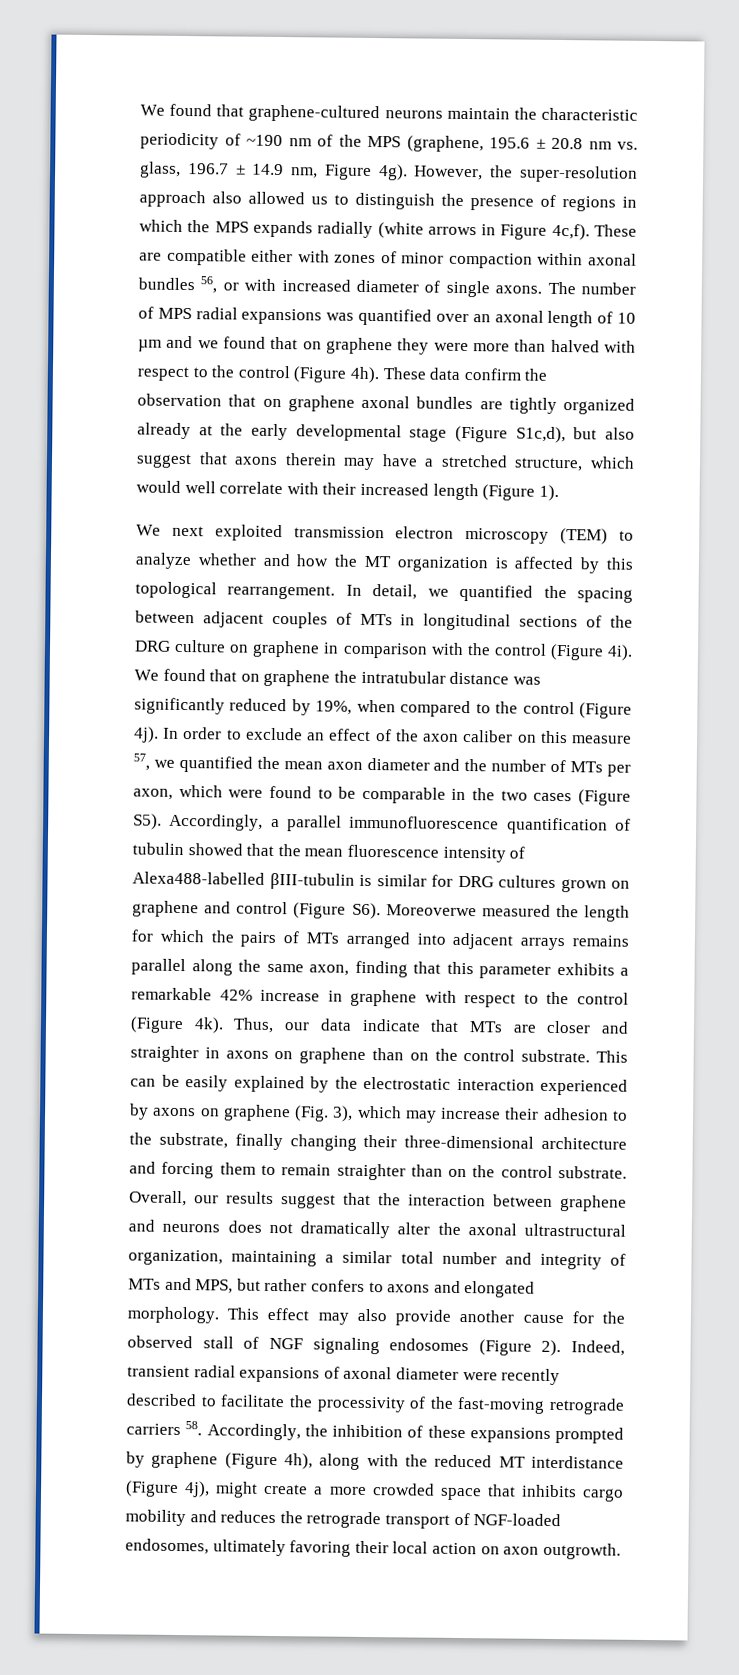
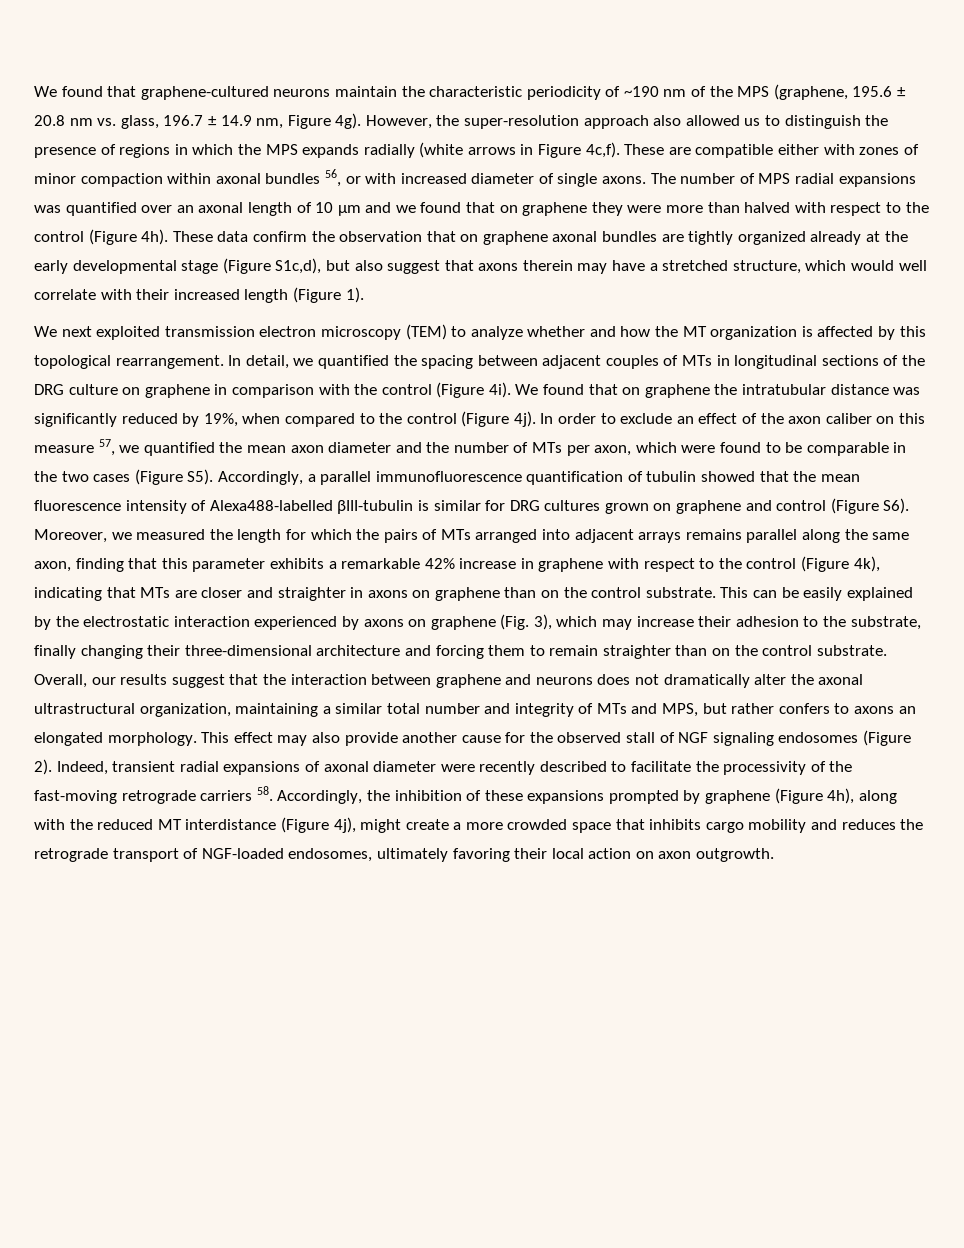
- In order to exclude an effect of the axon caliber on this measure 57, we quantified the mean axon diameter and the number of MTs per axon, which were found to be comparable in the two cases (Figure S5). Accordingly, a parallel immunofluorescence quantification of tubulin showed that the mean fluorescence intensity of Alexa488-labelled βIII-tubulin is similar for DRG cultures grown on graphene and control (Figure S6). Moreoverwe measured the length for which the pairs of MTs arranged into adjacent arrays remains parallel along the same axon, finding that this parameter exhibits a remarkable 42% increase in graphene with respect to the control (Figure 4k). Thus, our data indicate that MTs are closer and straighter in axons on graphene than on the control substrate.
+ In order to exclude an effect of the axon caliber on this measure 57, we quantified the mean axon diameter and the number of MTs per axon, which were found to be comparable in the two cases (Figure S5). Accordingly, a parallel immunofluorescence quantification of tubulin showed that the mean fluorescence intensity of Alexa488-labelled βIII-tubulin is similar for DRG cultures grown on graphene and control (Figure S6). Moreover, we measured the length for which the pairs of MTs arranged into adjacent arrays remains parallel along the same axon, finding that this parameter exhibits a remarkable 42% increase in graphene with respect to the control (Figure 4k), indicating that MTs are closer and straighter in axons on graphene than on the control substrate.
- Overall, our results suggest that the interaction between graphene and neurons does not dramatically alter the axonal ultrastructural organization, maintaining a similar total number and integrity of MTs and MPS, but rather confers to axons and elongated morphology.
+ Overall, our results suggest that the interaction between graphene and neurons does not dramatically alter the axonal ultrastructural organization, maintaining a similar total number and integrity of MTs and MPS, but rather confers to axons an elongated morphology.

